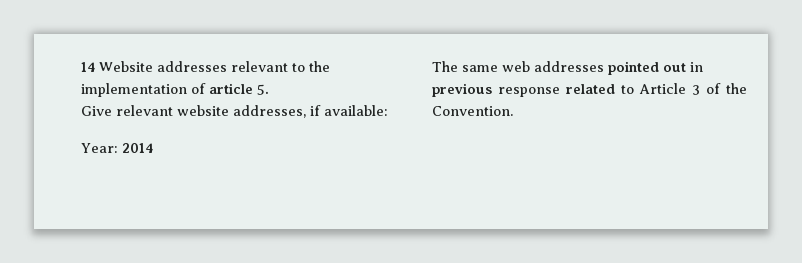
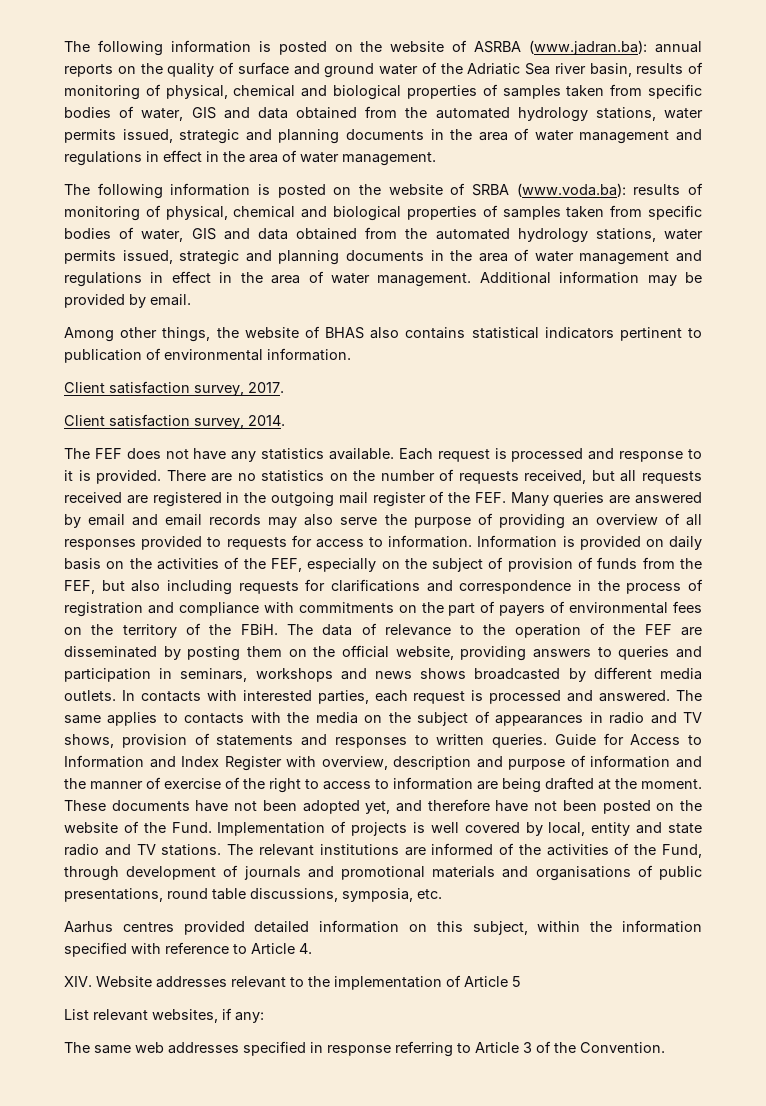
- 14 Website addresses relevant to the implementation of article 5.
- Give relevant website addresses, if available:
- Year: 2014
- The same web addresses pointed out in previous response related to Article 3 of the Convention.
+ The following information is posted on the website of ASRBA (www.jadran.ba): annual reports on the quality of surface and ground water of the Adriatic Sea river basin, results of monitoring of physical, chemical and biological properties of samples taken from specific bodies of water, GIS and data obtained from the automated hydrology stations, water permits issued, strategic and planning documents in the area of water management and regulations in effect in the area of water management.
+ The following information is posted on the website of SRBA (www.voda.ba): results of monitoring of physical, chemical and biological properties of samples taken from specific bodies of water, GIS and data obtained from the automated hydrology stations, water permits issued, strategic and planning documents in the area of water management and regulations in effect in the area of water management. Additional information may be provided by email.
+ Among other things, the website of BHAS also contains statistical indicators pertinent to publication of environmental information.
+ Client satisfaction survey, 2017.
+ Client satisfaction survey, 2014.
+ The FEF does not have any statistics available. Each request is processed and response to it is provided. There are no statistics on the number of requests received, but all requests received are registered in the outgoing mail register of the FEF. Many queries are answered by email and email records may also serve the purpose of providing an overview of all responses provided to requests for access to information. Information is provided on daily basis on the activities of the FEF, especially on the subject of provision of funds from the FEF, but also including requests for clarifications and correspondence in the process of registration and compliance with commitments on the part of payers of environmental fees on the territory of the FBiH. The data of relevance to the operation of the FEF are disseminated by posting them on the official website, providing answers to queries and participation in seminars, workshops and news shows broadcasted by different media outlets. In contacts with interested parties, each request is processed and answered. The same applies to contacts with the media on the subject of appearances in radio and TV shows, provision of statements and responses to written queries. Guide for Access to Information and Index Register with overview, description and purpose of information and the manner of exercise of the right to access to information are being drafted at the moment. These documents have not been adopted yet, and therefore have not been posted on the website of the Fund. Implementation of projects is well covered by local, entity and state radio and TV stations. The relevant institutions are informed of the activities of the Fund, through development of journals and promotional materials and organisations of public presentations, round table discussions, symposia, etc.
+ Aarhus centres provided detailed information on this subject, within the information specified with reference to Article 4.
+ XIV. Website addresses relevant to the implementation of Article 5
+ List relevant websites, if any:
+ The same web addresses specified in response referring to Article 3 of the Convention.

